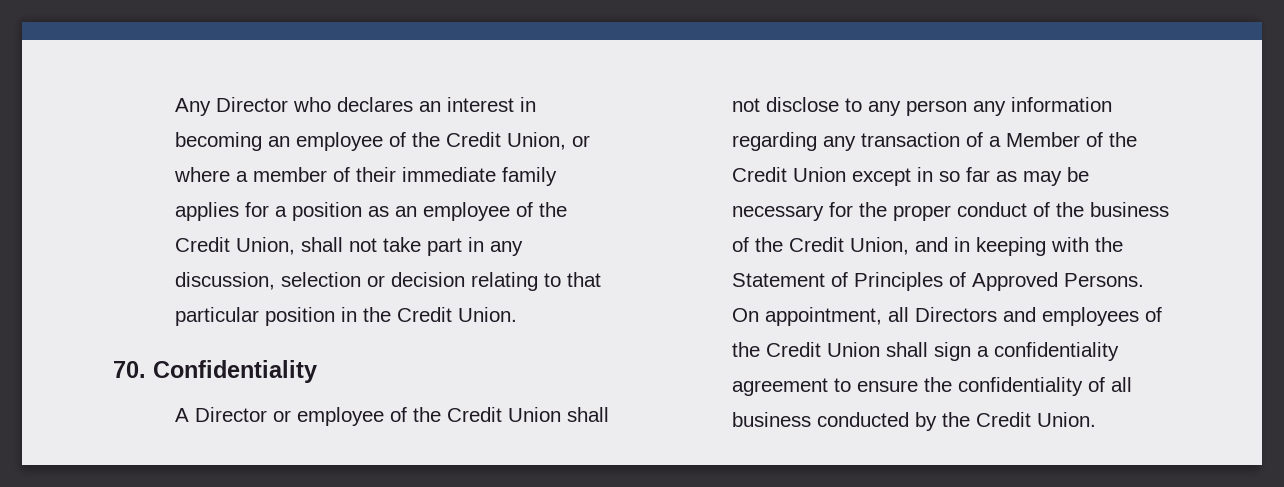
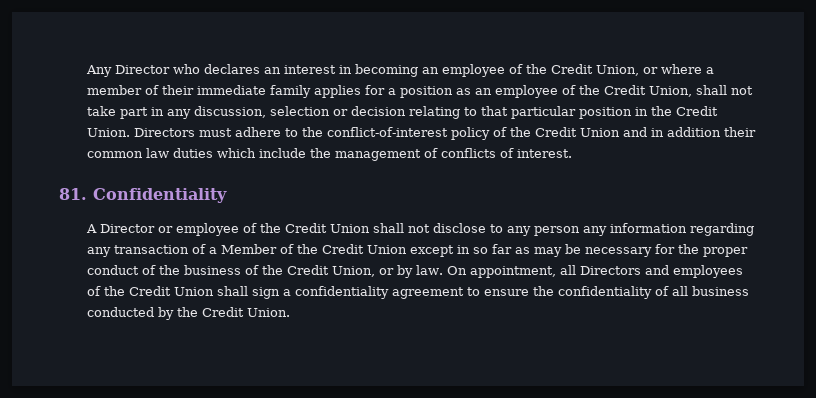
- Any Director who declares an interest in becoming an employee of the Credit Union, or where a member of their immediate family applies for a position as an employee of the Credit Union, shall not take part in any discussion, selection or decision relating to that particular position in the Credit Union.
- 70. Confidentiality
+ Any Director who declares an interest in becoming an employee of the Credit Union, or where a member of their immediate family applies for a position as an employee of the Credit Union, shall not take part in any discussion, selection or decision relating to that particular position in the Credit Union. Directors must adhere to the conflict-of-interest policy of the Credit Union and in addition their common law duties which include the management of conflicts of interest.
+ 81. Confidentiality
- A Director or employee of the Credit Union shall not disclose to any person any information regarding any transaction of a Member of the Credit Union except in so far as may be necessary for the proper conduct of the business of the Credit Union, and in keeping with the Statement of Principles of Approved Persons.
+ A Director or employee of the Credit Union shall not disclose to any person any information regarding any transaction of a Member of the Credit Union except in so far as may be necessary for the proper conduct of the business of the Credit Union, or by law.

